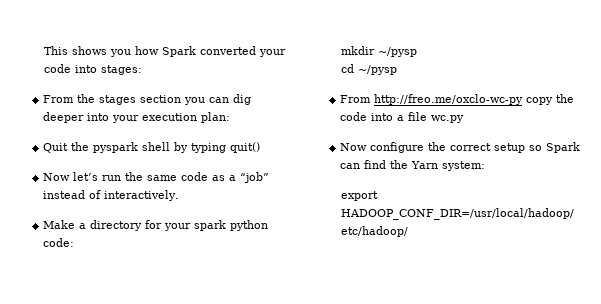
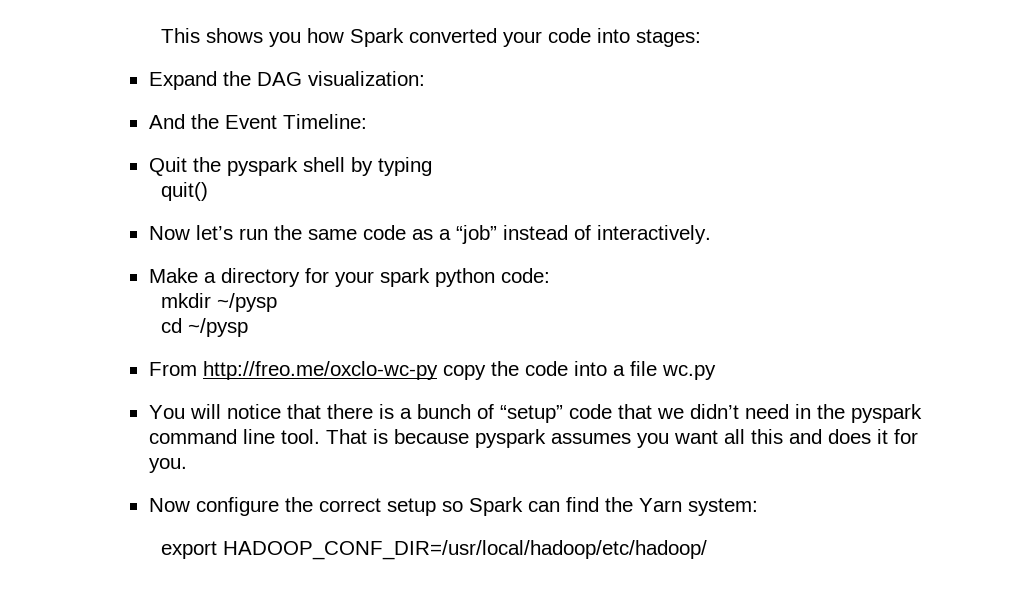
- From the stages section you can dig deeper into your execution plan:
+ Expand the DAG visualization:
+ And the Event Timeline:
- Quit the pyspark shell by typing quit()
+ Quit the pyspark shell by typing
+ quit()
+ You will notice that there is a bunch of “setup” code that we didn’t need in the pyspark command line tool. That is because pyspark assumes you want all this and does it for you.

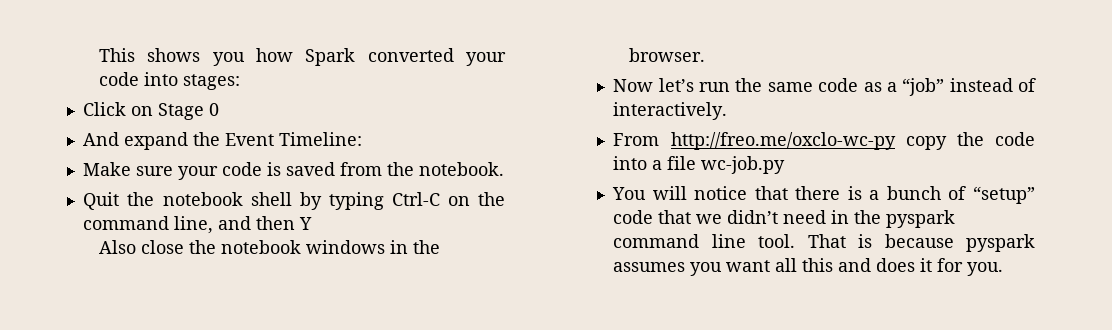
- Expand the DAG visualization:
+ Click on Stage 0
- And the Event Timeline:
+ And expand the Event Timeline:
+ Make sure your code is saved from the notebook.
- Quit the pyspark shell by typing
- quit()
+ Quit the notebook shell by typing Ctrl-C on the command line, and then Y
+ Also close the notebook windows in the browser.
- Make a directory for your spark python code:
- mkdir ~/pysp
- cd ~/pysp
- From http://freo.me/oxclo-wc-py copy the code into a file wc.py
+ From http://freo.me/oxclo-wc-py copy the code into a file wc-job.py
- Now configure the correct setup so Spark can find the Yarn system:
- export HADOOP_CONF_DIR=/usr/local/hadoop/etc/hadoop/

